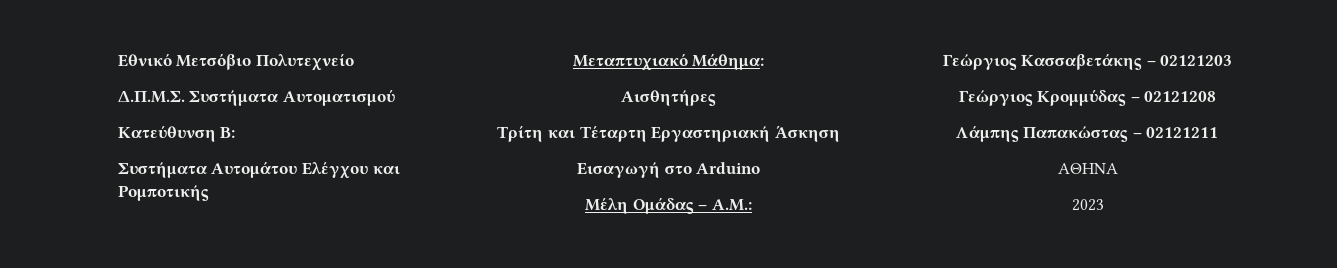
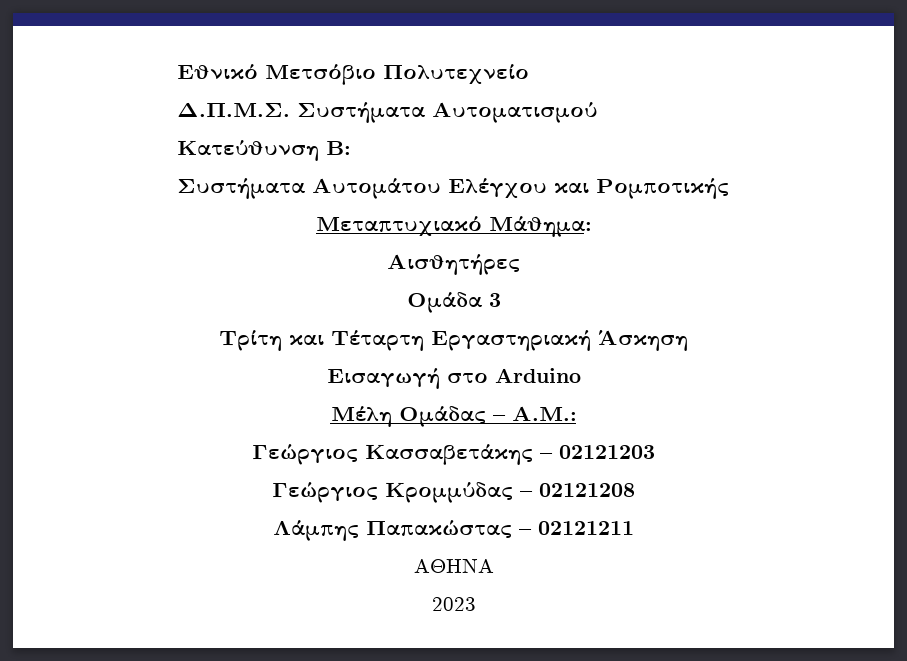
+ Ομάδα 3

